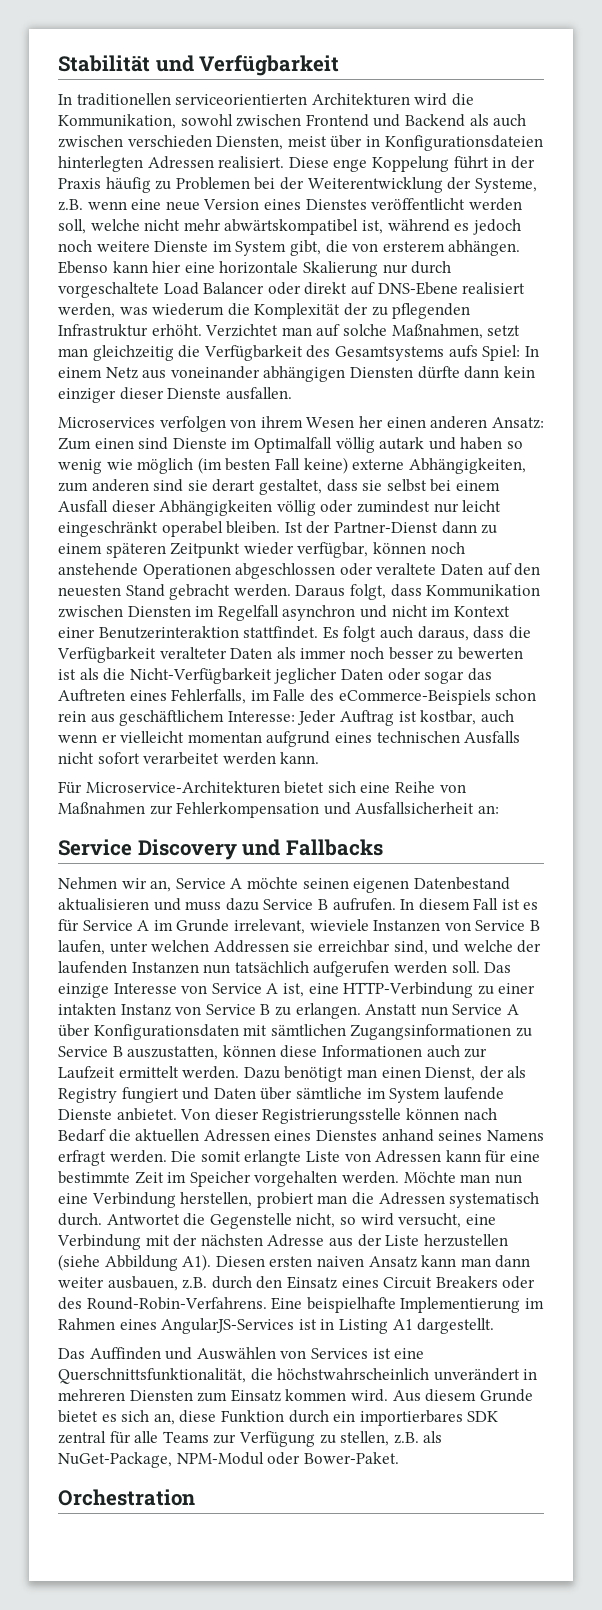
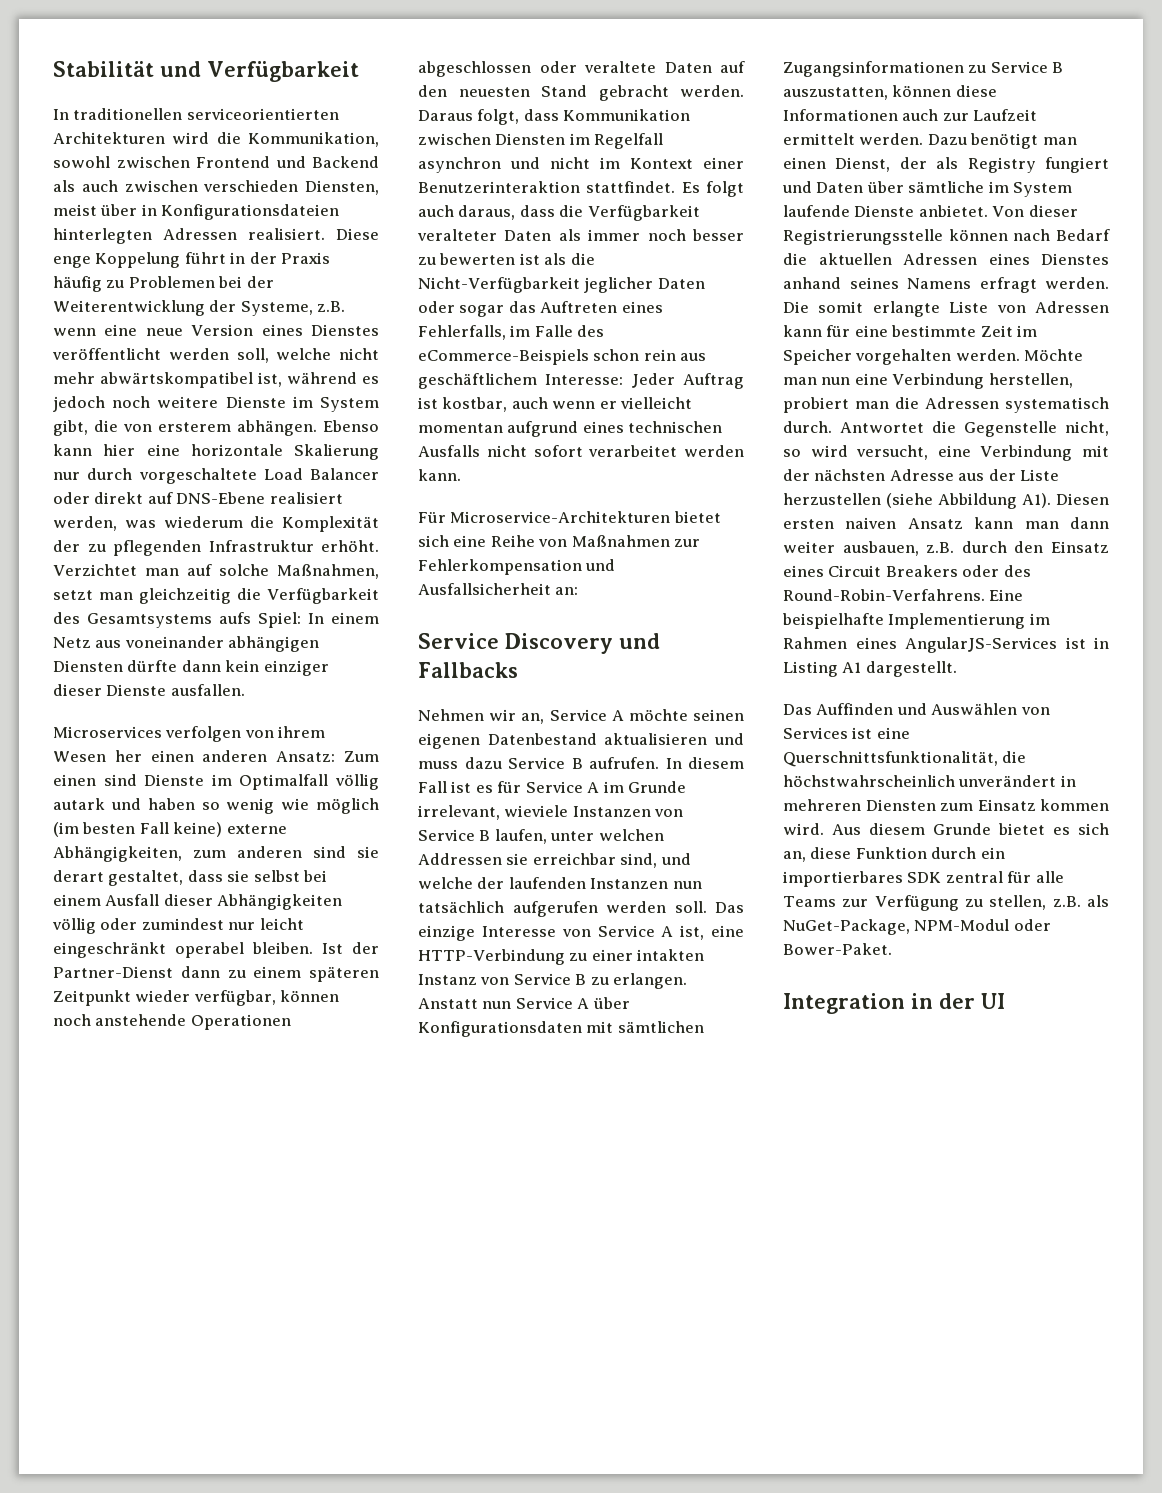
- Orchestration
+ Integration in der UI

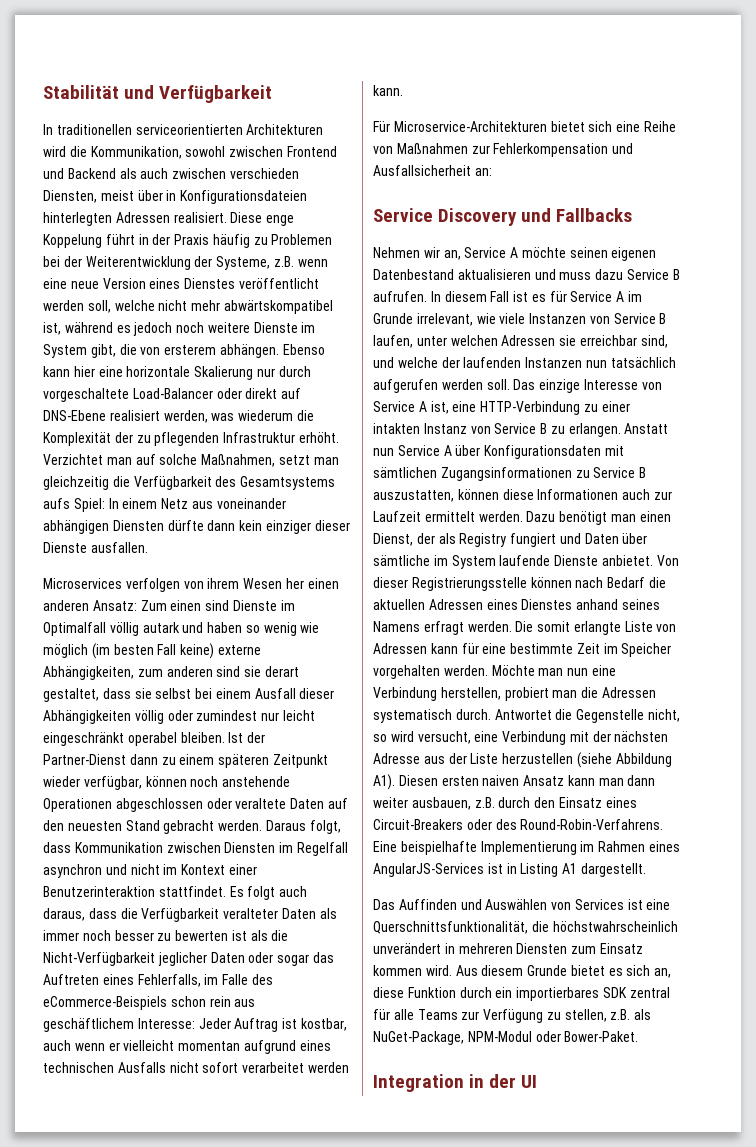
- Ebenso kann hier eine horizontale Skalierung nur durch vorgeschaltete Load Balancer oder direkt auf DNS-Ebene realisiert werden, was wiederum die Komplexität der zu pflegenden Infrastruktur erhöht.
+ Ebenso kann hier eine horizontale Skalierung nur durch vorgeschaltete Load-Balancer oder direkt auf DNS-Ebene realisiert werden, was wiederum die Komplexität der zu pflegenden Infrastruktur erhöht.
- In diesem Fall ist es für Service A im Grunde irrelevant, wieviele Instanzen von Service B laufen, unter welchen Addressen sie erreichbar sind, und welche der laufenden Instanzen nun tatsächlich aufgerufen werden soll.
+ In diesem Fall ist es für Service A im Grunde irrelevant, wie viele Instanzen von Service B laufen, unter welchen Adressen sie erreichbar sind, und welche der laufenden Instanzen nun tatsächlich aufgerufen werden soll.
- Antwortet die Gegenstelle nicht, so wird versucht, eine Verbindung mit der nächsten Adresse aus der Liste herzustellen (siehe Abbildung A1). Diesen ersten naiven Ansatz kann man dann weiter ausbauen, z.B. durch den Einsatz eines Circuit Breakers oder des Round-Robin-Verfahrens.
+ Antwortet die Gegenstelle nicht, so wird versucht, eine Verbindung mit der nächsten Adresse aus der Liste herzustellen (siehe Abbildung A1). Diesen ersten naiven Ansatz kann man dann weiter ausbauen, z.B. durch den Einsatz eines Circuit-Breakers oder des Round-Robin-Verfahrens.

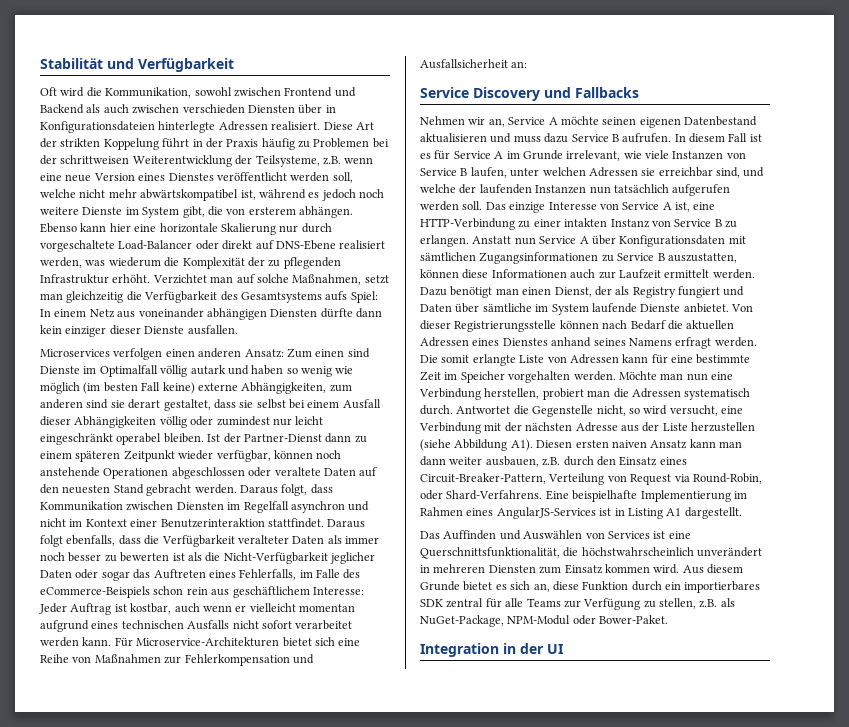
- In traditionellen serviceorientierten Architekturen wird die Kommunikation, sowohl zwischen Frontend und Backend als auch zwischen verschieden Diensten, meist über in Konfigurationsdateien hinterlegten Adressen realisiert.
+ Oft wird die Kommunikation, sowohl zwischen Frontend und Backend als auch zwischen verschieden Diensten über in Konfigurationsdateien hinterlegte Adressen realisiert.
- Diese enge Koppelung führt in der Praxis häufig zu Problemen bei der Weiterentwicklung der Systeme, z.B. wenn eine neue Version eines Dienstes veröffentlicht werden soll, welche nicht mehr abwärtskompatibel ist, während es jedoch noch weitere Dienste im System gibt, die von ersterem abhängen.
+ Diese Art der strikten Koppelung führt in der Praxis häufig zu Problemen bei der schrittweisen Weiterentwicklung der Teilsysteme, z.B. wenn eine neue Version eines Dienstes veröffentlicht werden soll, welche nicht mehr abwärtskompatibel ist, während es jedoch noch weitere Dienste im System gibt, die von ersterem abhängen.
- Microservices verfolgen von ihrem Wesen her einen anderen Ansatz: Zum einen sind Dienste im Optimalfall völlig autark und haben so wenig wie möglich (im besten Fall keine) externe Abhängigkeiten, zum anderen sind sie derart gestaltet, dass sie selbst bei einem Ausfall dieser Abhängigkeiten völlig oder zumindest nur leicht eingeschränkt operabel bleiben.
+ Microservices verfolgen einen anderen Ansatz: Zum einen sind Dienste im Optimalfall völlig autark und haben so wenig wie möglich (im besten Fall keine) externe Abhängigkeiten, zum anderen sind sie derart gestaltet, dass sie selbst bei einem Ausfall dieser Abhängigkeiten völlig oder zumindest nur leicht eingeschränkt operabel bleiben.
- Es folgt auch daraus, dass die Verfügbarkeit veralteter Daten als immer noch besser zu bewerten ist als die Nicht-Verfügbarkeit jeglicher Daten oder sogar das Auftreten eines Fehlerfalls, im Falle des eCommerce-Beispiels schon rein aus geschäftlichem Interesse:
+ Daraus folgt ebenfalls, dass die Verfügbarkeit veralteter Daten als immer noch besser zu bewerten ist als die Nicht-Verfügbarkeit jeglicher Daten oder sogar das Auftreten eines Fehlerfalls, im Falle des eCommerce-Beispiels schon rein aus geschäftlichem Interesse:
- Jeder Auftrag ist kostbar, auch wenn er vielleicht momentan aufgrund eines technischen Ausfalls nicht sofort verarbeitet werden kann.
- Für Microservice-Architekturen bietet sich eine Reihe von Maßnahmen zur Fehlerkompensation und Ausfallsicherheit an:
+ Jeder Auftrag ist kostbar, auch wenn er vielleicht momentan aufgrund eines technischen Ausfalls nicht sofort verarbeitet werden kann. Für Microservice-Architekturen bietet sich eine Reihe von Maßnahmen zur Fehlerkompensation und Ausfallsicherheit an:
- Antwortet die Gegenstelle nicht, so wird versucht, eine Verbindung mit der nächsten Adresse aus der Liste herzustellen (siehe Abbildung A1). Diesen ersten naiven Ansatz kann man dann weiter ausbauen, z.B. durch den Einsatz eines Circuit-Breakers oder des Round-Robin-Verfahrens.
+ Antwortet die Gegenstelle nicht, so wird versucht, eine Verbindung mit der nächsten Adresse aus der Liste herzustellen (siehe Abbildung A1). Diesen ersten naiven Ansatz kann man dann weiter ausbauen, z.B. durch den Einsatz eines Circuit-Breaker-Pattern, Verteilung von Request via Round-Robin, oder Shard-Verfahrens.

